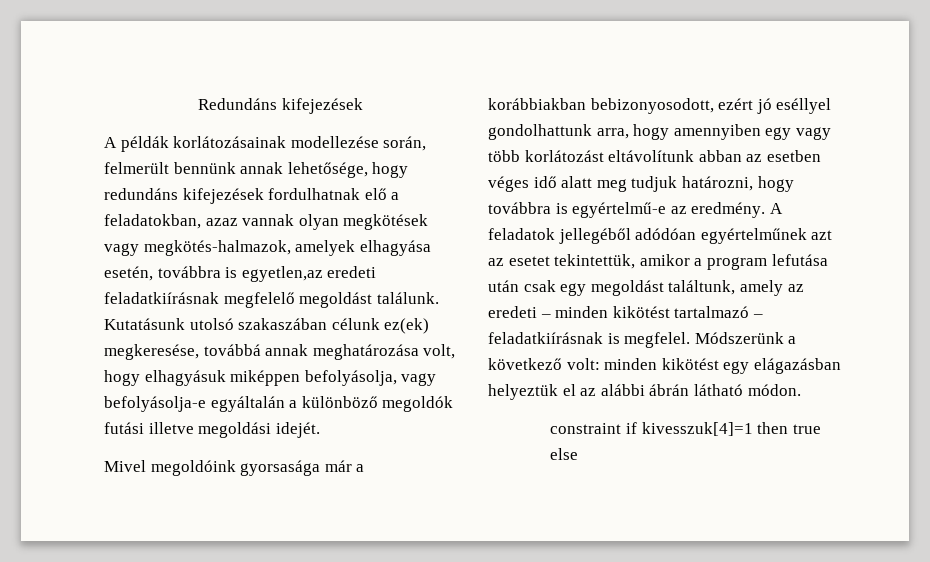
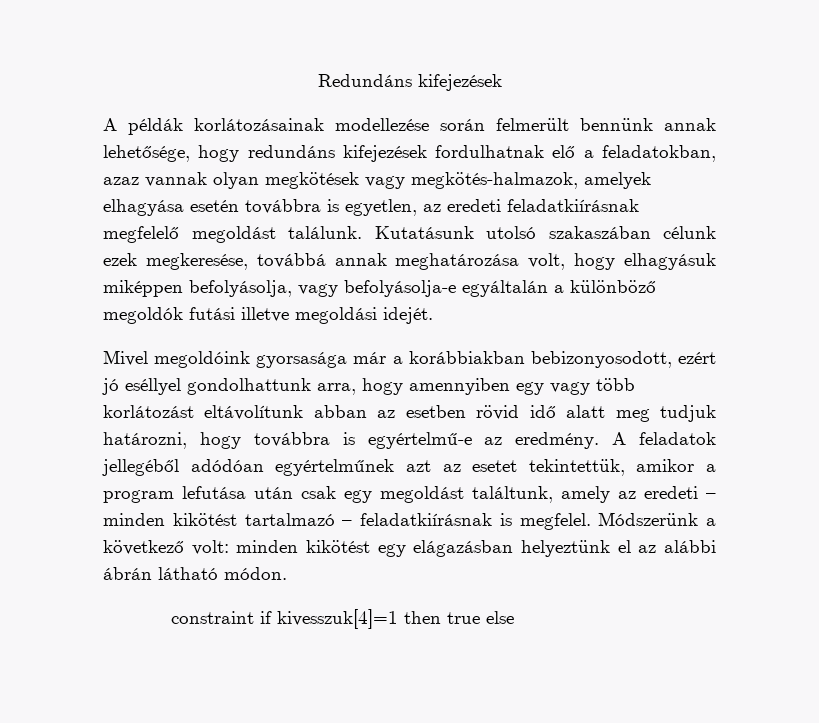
- A példák korlátozásainak modellezése során, felmerült bennünk annak lehetősége, hogy redundáns kifejezések fordulhatnak elő a feladatokban, azaz vannak olyan megkötések vagy megkötés-halmazok, amelyek elhagyása esetén, továbbra is egyetlen,az eredeti feladatkiírásnak megfelelő megoldást találunk.
+ A példák korlátozásainak modellezése során felmerült bennünk annak lehetősége, hogy redundáns kifejezések fordulhatnak elő a feladatokban, azaz vannak olyan megkötések vagy megkötés-halmazok, amelyek elhagyása esetén továbbra is egyetlen, az eredeti feladatkiírásnak megfelelő megoldást találunk.
- Kutatásunk utolsó szakaszában célunk ez(ek) megkeresése, továbbá annak meghatározása volt, hogy elhagyásuk miképpen befolyásolja, vagy befolyásolja-e egyáltalán a különböző megoldók futási illetve megoldási idejét.
+ Kutatásunk utolsó szakaszában célunk ezek megkeresése, továbbá annak meghatározása volt, hogy elhagyásuk miképpen befolyásolja, vagy befolyásolja-e egyáltalán a különböző megoldók futási illetve megoldási idejét.
- Mivel megoldóink gyorsasága már a korábbiakban bebizonyosodott, ezért jó eséllyel gondolhattunk arra, hogy amennyiben egy vagy több korlátozást eltávolítunk abban az esetben véges idő alatt meg tudjuk határozni, hogy továbbra is egyértelmű-e az eredmény.
+ Mivel megoldóink gyorsasága már a korábbiakban bebizonyosodott, ezért jó eséllyel gondolhattunk arra, hogy amennyiben egy vagy több korlátozást eltávolítunk abban az esetben rövid idő alatt meg tudjuk határozni, hogy továbbra is egyértelmű-e az eredmény.
- Módszerünk a következő volt: minden kikötést egy elágazásban helyeztük el az alábbi ábrán látható módon.
+ Módszerünk a következő volt: minden kikötést egy elágazásban helyeztünk el az alábbi ábrán látható módon.

